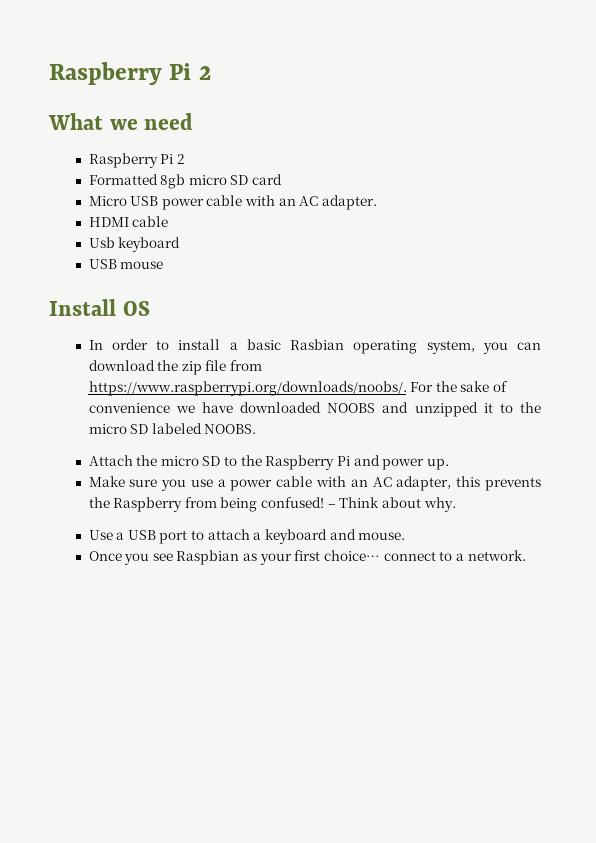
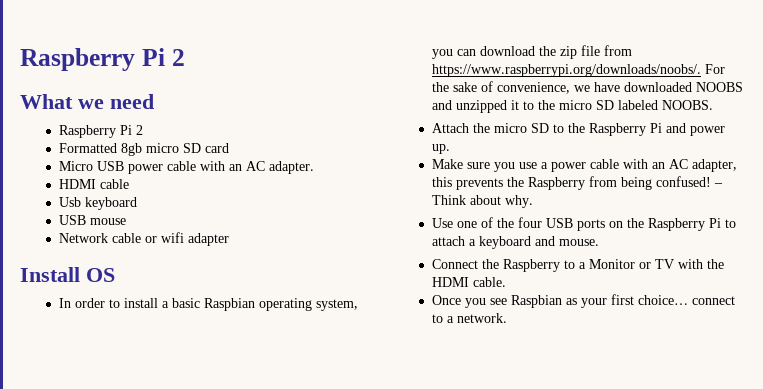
+ Network cable or wifi adapter
- In order to install a basic Rasbian operating system, you can download the zip file from https://www.raspberrypi.org/downloads/noobs/. For the sake of convenience we have downloaded NOOBS and unzipped it to the micro SD labeled NOOBS.
+ In order to install a basic Raspbian operating system, you can download the zip file from https://www.raspberrypi.org/downloads/noobs/. For the sake of convenience, we have downloaded NOOBS and unzipped it to the micro SD labeled NOOBS.
- Use a USB port to attach a keyboard and mouse.
+ Use one of the four USB ports on the Raspberry Pi to attach a keyboard and mouse.
+ Connect the Raspberry to a Monitor or TV with the HDMI cable.

